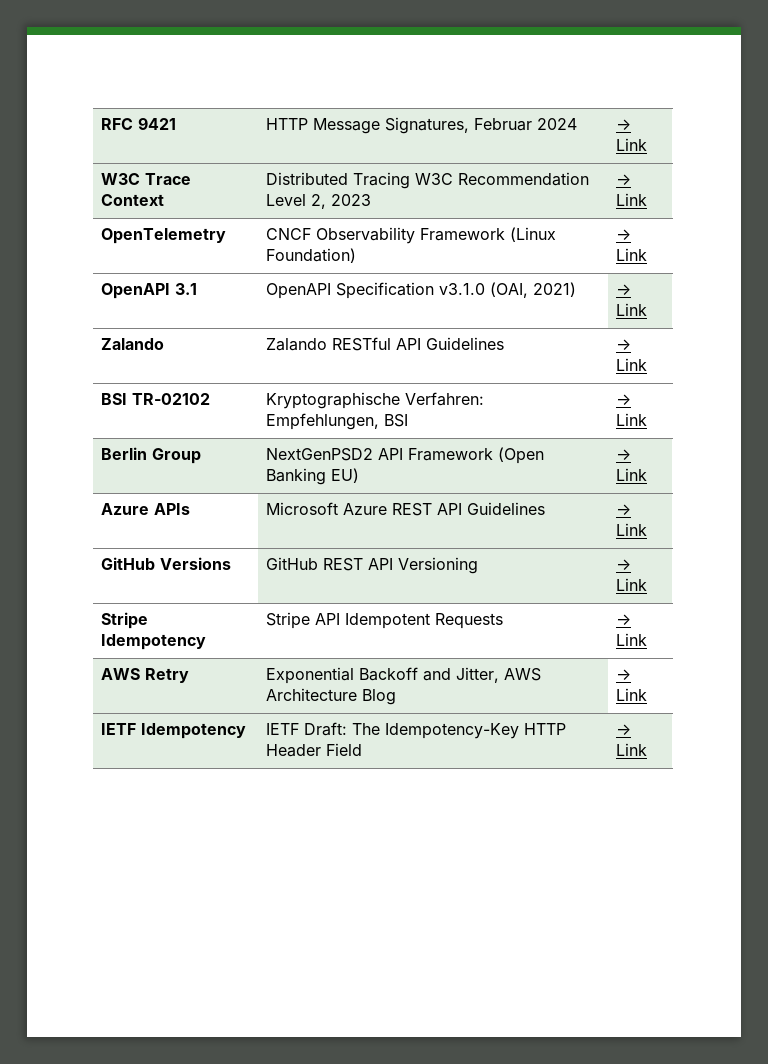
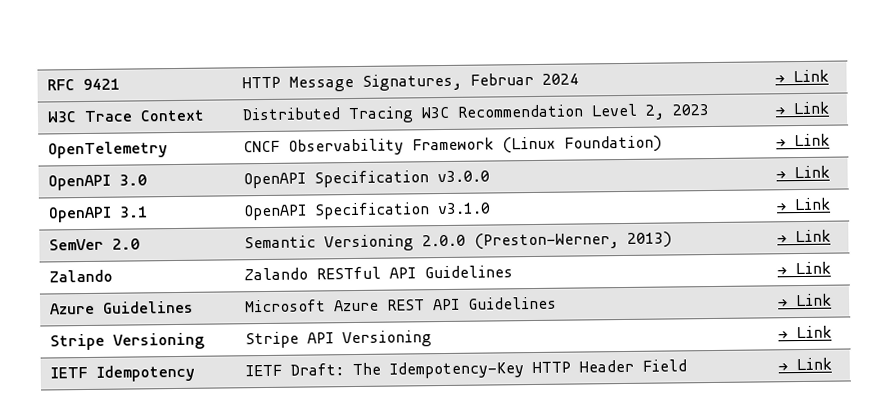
+ OpenAPI 3.0 | OpenAPI Specification v3.0.0 | → Link
- OpenAPI 3.1 | OpenAPI Specification v3.1.0 (OAI, 2021) | → Link
+ OpenAPI 3.1 | OpenAPI Specification v3.1.0 | → Link
+ SemVer 2.0 | Semantic Versioning 2.0.0 (Preston-Werner, 2013) | → Link
- BSI TR-02102 | Kryptographische Verfahren: Empfehlungen, BSI | → Link
- Berlin Group | NextGenPSD2 API Framework (Open Banking EU) | → Link
- Azure APIs | Microsoft Azure REST API Guidelines | → Link
+ Azure Guidelines | Microsoft Azure REST API Guidelines | → Link
- GitHub Versions | GitHub REST API Versioning | → Link
- Stripe Idempotency | Stripe API Idempotent Requests | → Link
- AWS Retry | Exponential Backoff and Jitter, AWS Architecture Blog | → Link
+ Stripe Versioning | Stripe API Versioning | → Link

